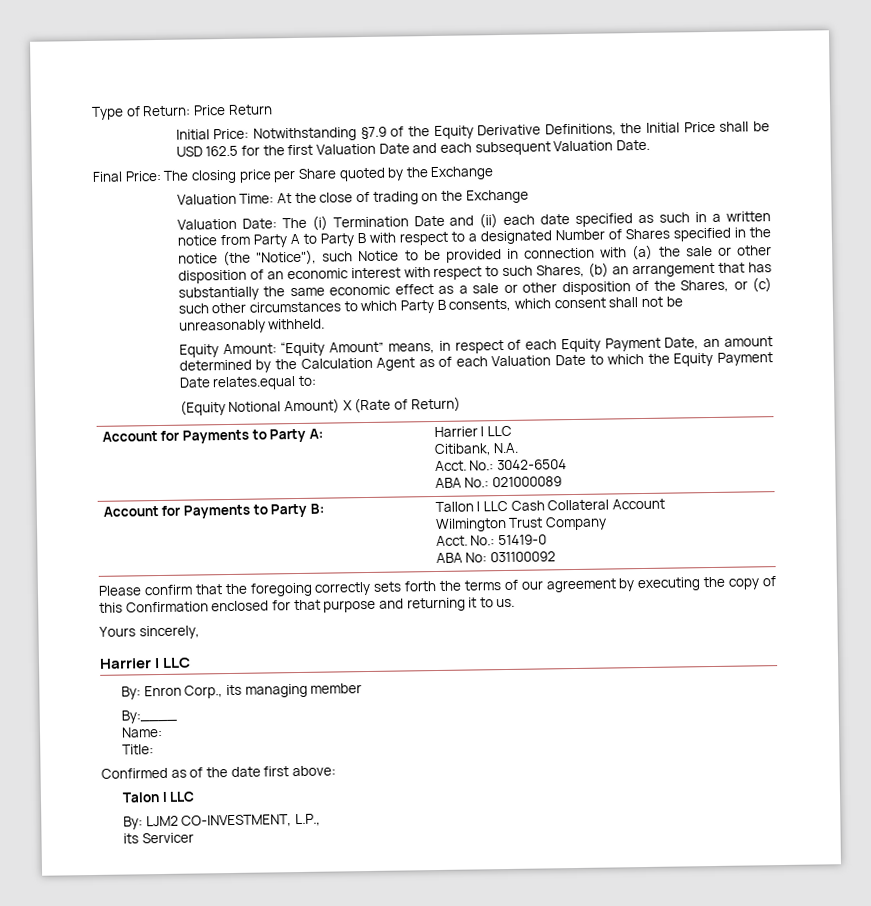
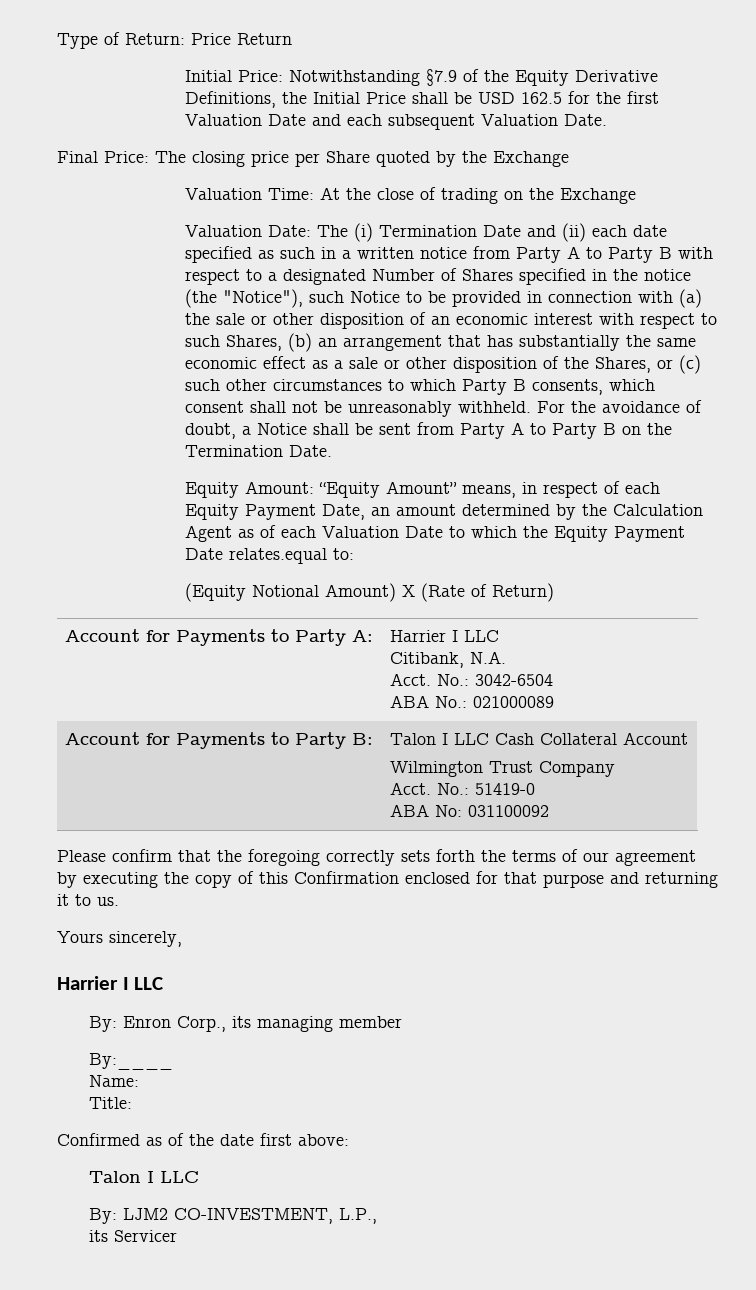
+ For the avoidance of doubt, a Notice shall be sent from Party A to Party B on the Termination Date.
- Account for Payments to Party B: | Tallon I LLC Cash Collateral Account
+ Account for Payments to Party B: | Talon I LLC Cash Collateral Account

